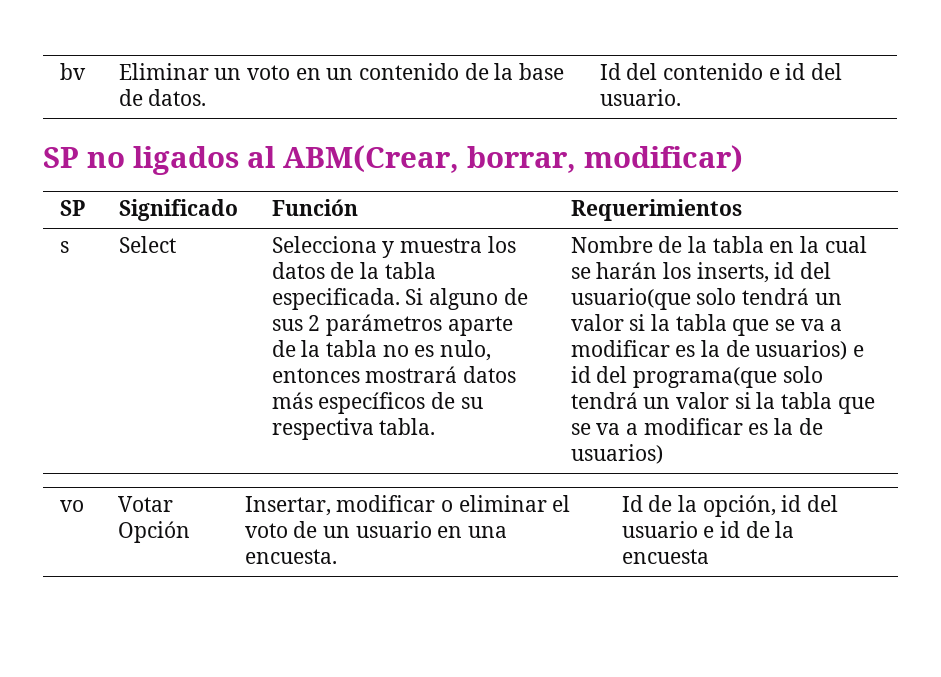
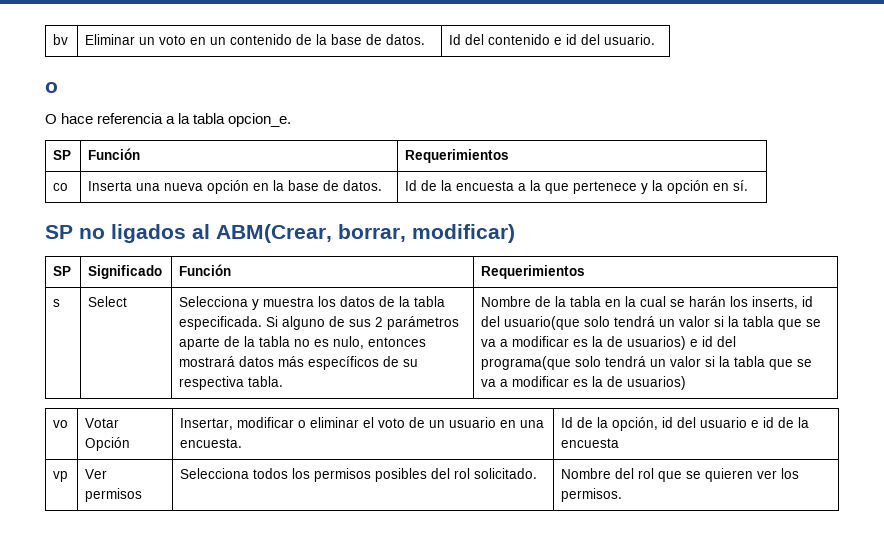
  bv | Eliminar un voto en un contenido de la base de datos. | Id del contenido e id del usuario.
+ o
+ O hace referencia a la tabla opcion_e.
+ SP | Función | Requerimientos
+ co | Inserta una nueva opción en la base de datos. | Id de la encuesta a la que pertenece y la opción en sí.
+ vp | Ver permisos | Selecciona todos los permisos posibles del rol solicitado. | Nombre del rol que se quieren ver los permisos.

